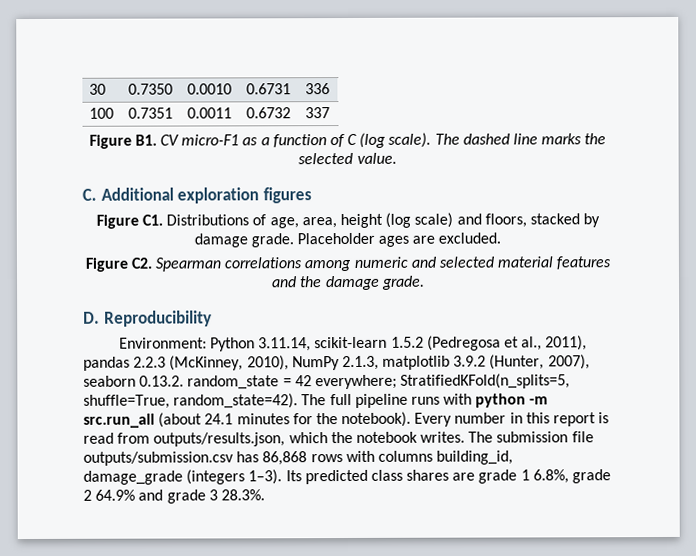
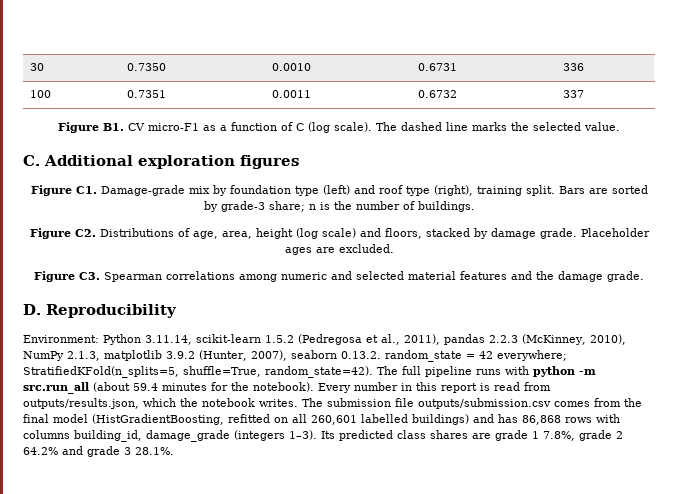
- Figure C1. Distributions of age, area, height (log scale) and floors, stacked by damage grade.
+ Figure C1. Damage-grade mix by foundation type (left) and roof type (right), training split. Bars are sorted by grade-3 share; n is the number of buildings.
+ Figure C2. Distributions of age, area, height (log scale) and floors, stacked by damage grade.
- Figure C2. Spearman correlations among numeric and selected material features and the damage grade.
+ Figure C3. Spearman correlations among numeric and selected material features and the damage grade.
- The full pipeline runs with python -m src.run_all (about 24.1 minutes for the notebook).
+ The full pipeline runs with python -m src.run_all (about 59.4 minutes for the notebook).
- The submission file outputs/submission.csv has 86,868 rows with columns building_id, damage_grade (integers 1–3).
+ The submission file outputs/submission.csv comes from the final model (HistGradientBoosting, refitted on all 260,601 labelled buildings) and has 86,868 rows with columns building_id, damage_grade (integers 1–3).
- Its predicted class shares are grade 1 6.8%, grade 2 64.9% and grade 3 28.3%.
+ Its predicted class shares are grade 1 7.8%, grade 2 64.2% and grade 3 28.1%.

